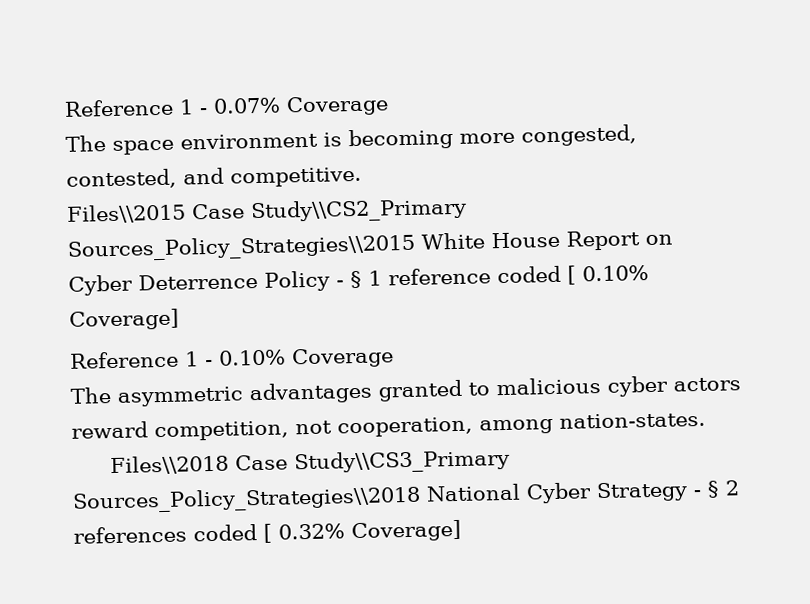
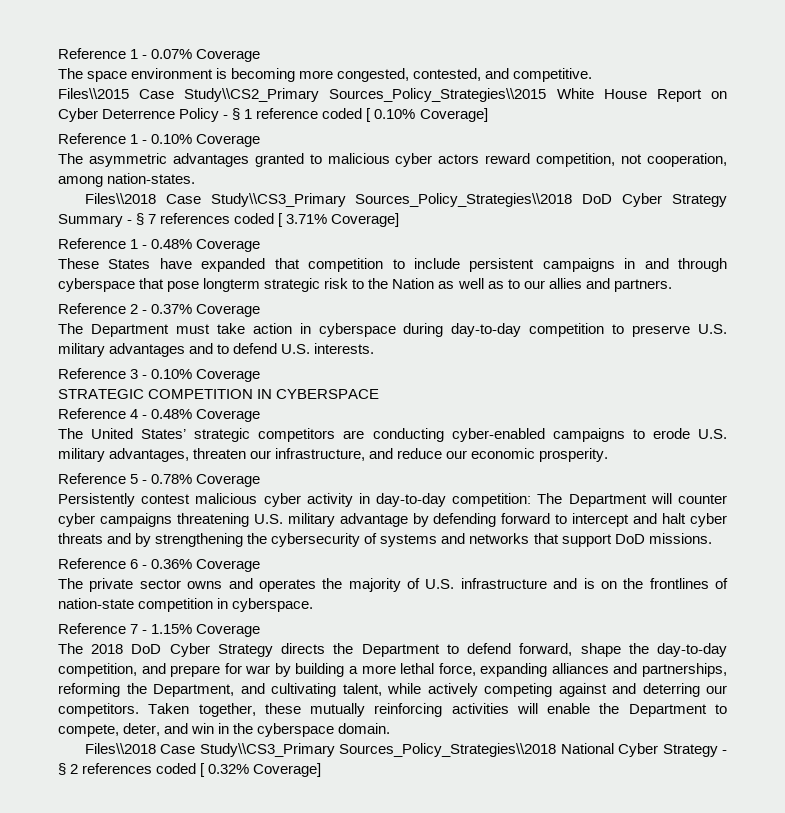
+ Files\\2018 Case Study\\CS3_Primary Sources_Policy_Strategies\\2018 DoD Cyber Strategy Summary - § 7 references coded [ 3.71% Coverage]
+ Reference 1 - 0.48% Coverage
+ These States have expanded that competition to include persistent campaigns in and through cyberspace that pose longterm strategic risk to the Nation as well as to our allies and partners.
+ Reference 2 - 0.37% Coverage
+ The Department must take action in cyberspace during day-to-day competition to preserve U.S. military advantages and to defend U.S. interests.
+ Reference 3 - 0.10% Coverage
+ STRATEGIC COMPETITION IN CYBERSPACE
+ Reference 4 - 0.48% Coverage
+ The United States’ strategic competitors are conducting cyber-enabled campaigns to erode U.S. military advantages, threaten our infrastructure, and reduce our economic prosperity.
+ Reference 5 - 0.78% Coverage
+ Persistently contest malicious cyber activity in day-to-day competition: The Department will counter cyber campaigns threatening U.S. military advantage by defending forward to intercept and halt cyber threats and by strengthening the cybersecurity of systems and networks that support DoD missions.
+ Reference 6 - 0.36% Coverage
+ The private sector owns and operates the majority of U.S. infrastructure and is on the frontlines of nation-state competition in cyberspace.
+ Reference 7 - 1.15% Coverage
+ The 2018 DoD Cyber Strategy directs the Department to defend forward, shape the day-to-day competition, and prepare for war by building a more lethal force, expanding alliances and partnerships, reforming the Department, and cultivating talent, while actively competing against and deterring our competitors. Taken together, these mutually reinforcing activities will enable the Department to compete, deter, and win in the cyberspace domain.

